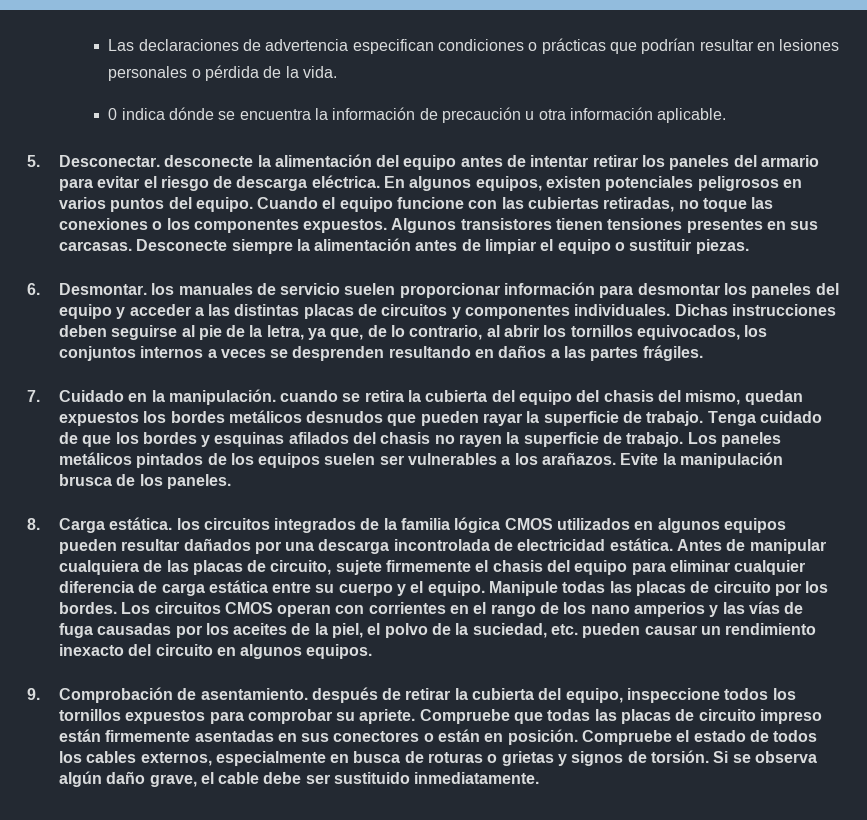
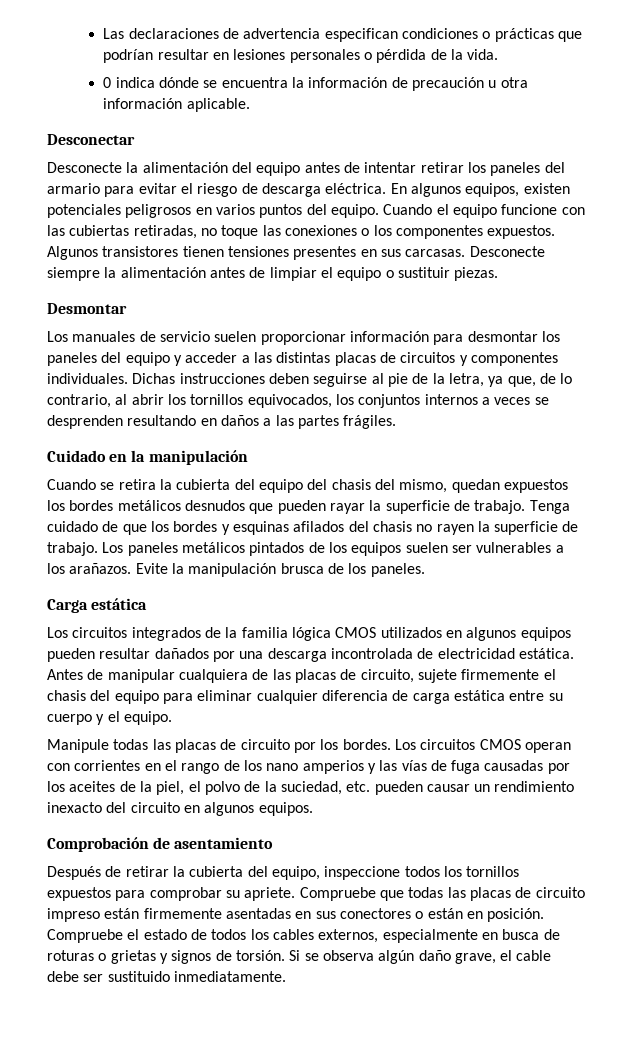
- 5. Desconectar. desconecte la alimentación del equipo antes de intentar retirar los paneles del armario para evitar el riesgo de descarga eléctrica.
+ Desconectar
+ Desconecte la alimentación del equipo antes de intentar retirar los paneles del armario para evitar el riesgo de descarga eléctrica.
- 6. Desmontar. los manuales de servicio suelen proporcionar información para desmontar los paneles del equipo y acceder a las distintas placas de circuitos y componentes individuales.
+ Desmontar
+ Los manuales de servicio suelen proporcionar información para desmontar los paneles del equipo y acceder a las distintas placas de circuitos y componentes individuales.
- 7. Cuidado en la manipulación. cuando se retira la cubierta del equipo del chasis del mismo, quedan expuestos los bordes metálicos desnudos que pueden rayar la superficie de trabajo.
+ Cuidado en la manipulación
+ Cuando se retira la cubierta del equipo del chasis del mismo, quedan expuestos los bordes metálicos desnudos que pueden rayar la superficie de trabajo.
- 8. Carga estática. los circuitos integrados de la familia lógica CMOS utilizados en algunos equipos pueden resultar dañados por una descarga incontrolada de electricidad estática.
+ Carga estática
+ Los circuitos integrados de la familia lógica CMOS utilizados en algunos equipos pueden resultar dañados por una descarga incontrolada de electricidad estática.
- Antes de manipular cualquiera de las placas de circuito, sujete firmemente el chasis del equipo para eliminar cualquier diferencia de carga estática entre su cuerpo y el equipo. Manipule todas las placas de circuito por los bordes.
+ Antes de manipular cualquiera de las placas de circuito, sujete firmemente el chasis del equipo para eliminar cualquier diferencia de carga estática entre su cuerpo y el equipo.
+ Manipule todas las placas de circuito por los bordes.
- 9. Comprobación de asentamiento. después de retirar la cubierta del equipo, inspeccione todos los tornillos expuestos para comprobar su apriete.
+ Comprobación de asentamiento
+ Después de retirar la cubierta del equipo, inspeccione todos los tornillos expuestos para comprobar su apriete.

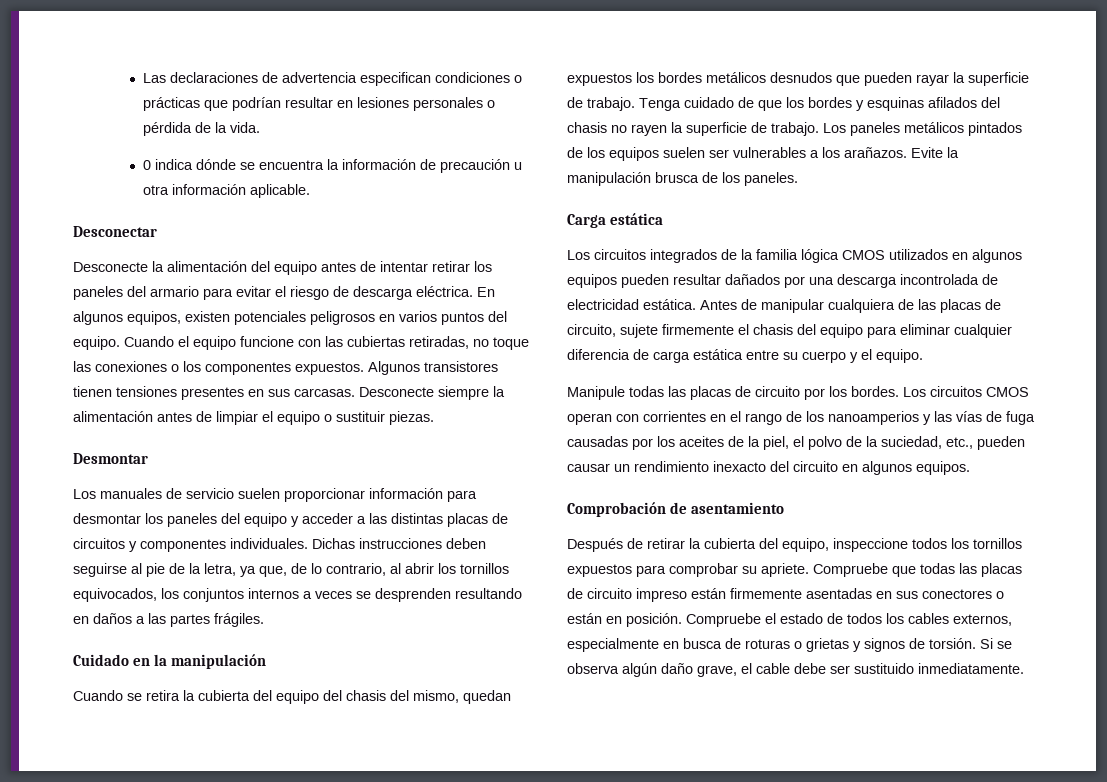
- Los circuitos CMOS operan con corrientes en el rango de los nano amperios y las vías de fuga causadas por los aceites de la piel, el polvo de la suciedad, etc. pueden causar un rendimiento inexacto del circuito en algunos equipos.
+ Los circuitos CMOS operan con corrientes en el rango de los nanoamperios y las vías de fuga causadas por los aceites de la piel, el polvo de la suciedad, etc., pueden causar un rendimiento inexacto del circuito en algunos equipos.

